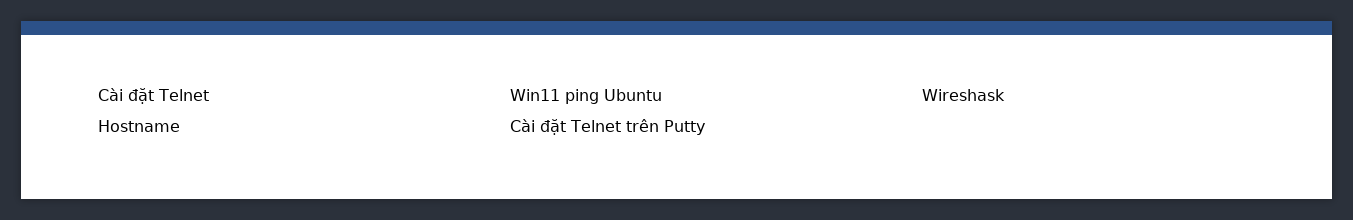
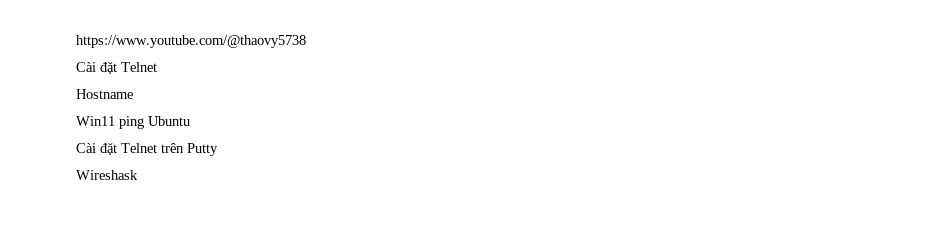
+ https://www.youtube.com/@thaovy5738

